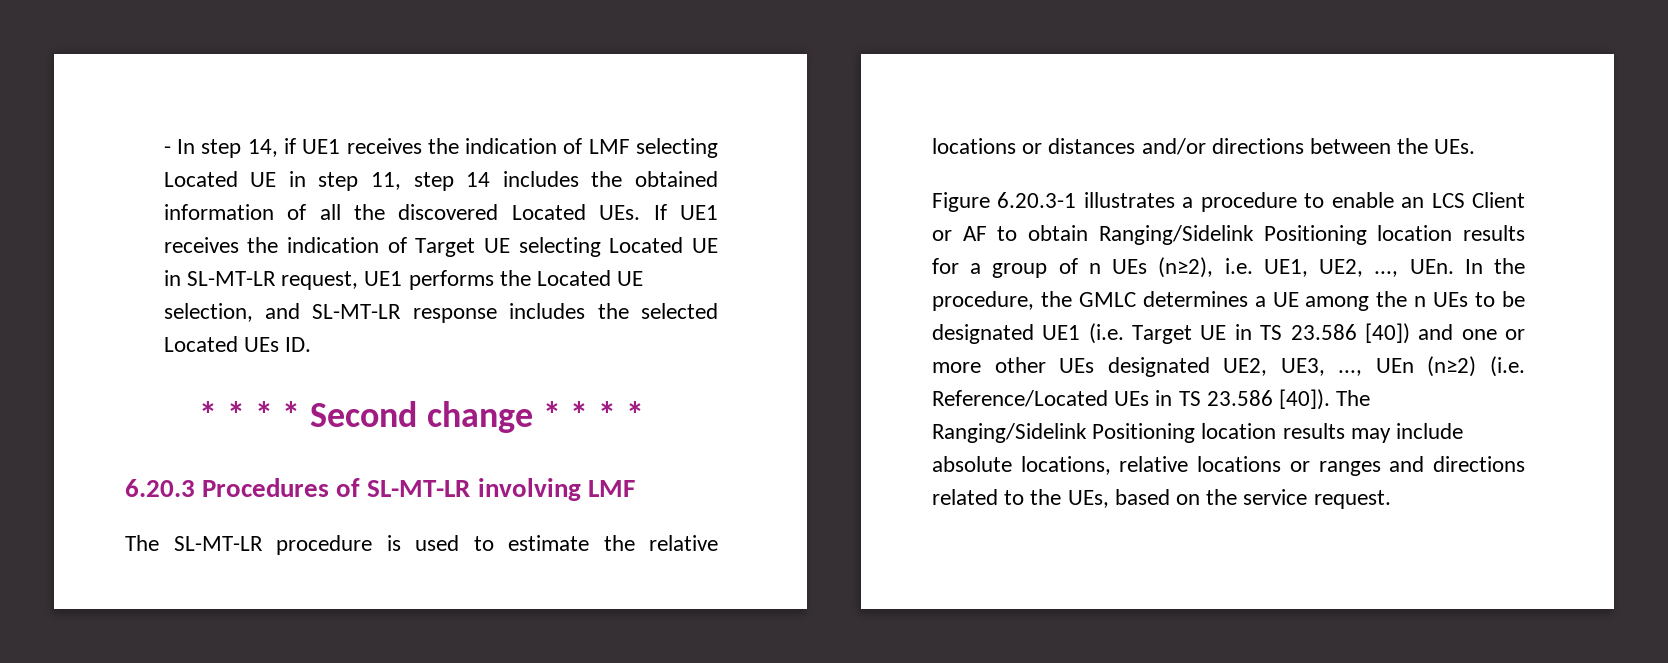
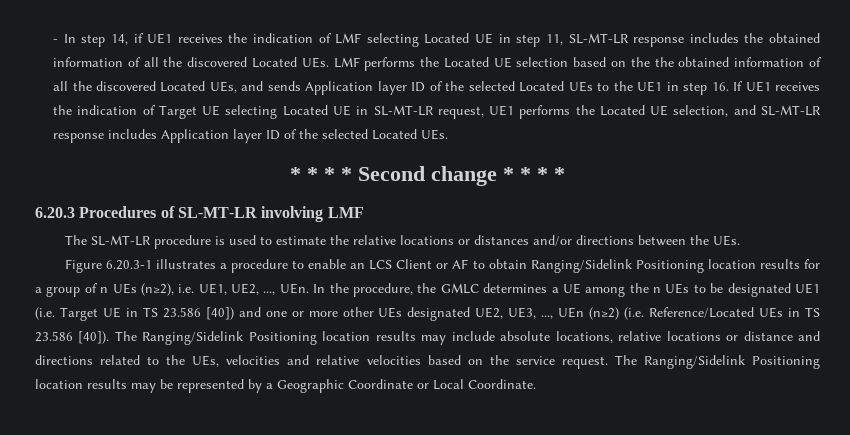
- - In step 14, if UE1 receives the indication of LMF selecting Located UE in step 11, step 14 includes the obtained information of all the discovered Located UEs. If UE1 receives the indication of Target UE selecting Located UE in SL-MT-LR request, UE1 performs the Located UE selection, and SL-MT-LR response includes the selected Located UEs ID.
+ - In step 14, if UE1 receives the indication of LMF selecting Located UE in step 11, SL-MT-LR response includes the obtained information of all the discovered Located UEs. LMF performs the Located UE selection based on the the obtained information of all the discovered Located UEs, and sends Application layer ID of the selected Located UEs to the UE1 in step 16. If UE1 receives the indication of Target UE selecting Located UE in SL-MT-LR request, UE1 performs the Located UE selection, and SL-MT-LR response includes Application layer ID of the selected Located UEs.
- The Ranging/Sidelink Positioning location results may include absolute locations, relative locations or ranges and directions related to the UEs, based on the service request.
+ The Ranging/Sidelink Positioning location results may include absolute locations, relative locations or distance and directions related to the UEs, velocities and relative velocities based on the service request.
+ The Ranging/Sidelink Positioning location results may be represented by a Geographic Coordinate or Local Coordinate.

